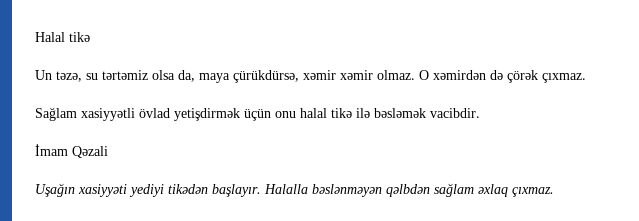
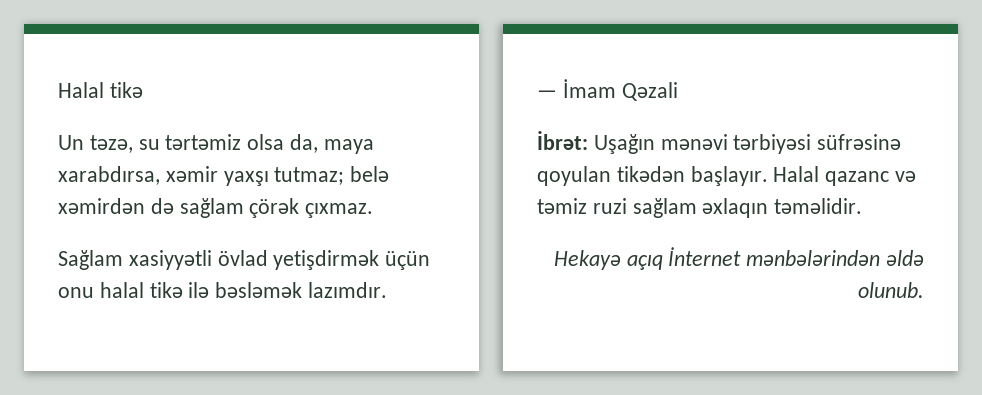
- Un təzə, su tərtəmiz olsa da, maya çürükdürsə, xəmir xəmir olmaz. O xəmirdən də çörək çıxmaz.
+ Un təzə, su tərtəmiz olsa da, maya xarabdırsa, xəmir yaxşı tutmaz; belə xəmirdən də sağlam çörək çıxmaz.
- Sağlam xasiyyətli övlad yetişdirmək üçün onu halal tikə ilə bəsləmək vacibdir.
- İmam Qəzali
+ Sağlam xasiyyətli övlad yetişdirmək üçün onu halal tikə ilə bəsləmək lazımdır.
+ — İmam Qəzali
- Uşağın xasiyyəti yediyi tikədən başlayır. Halalla bəslənməyən qəlbdən sağlam əxlaq çıxmaz.
+ İbrət: Uşağın mənəvi tərbiyəsi süfrəsinə qoyulan tikədən başlayır. Halal qazanc və təmiz ruzi sağlam əxlaqın təməlidir.
+ Hekayə açıq İnternet mənbələrindən əldə olunub.

